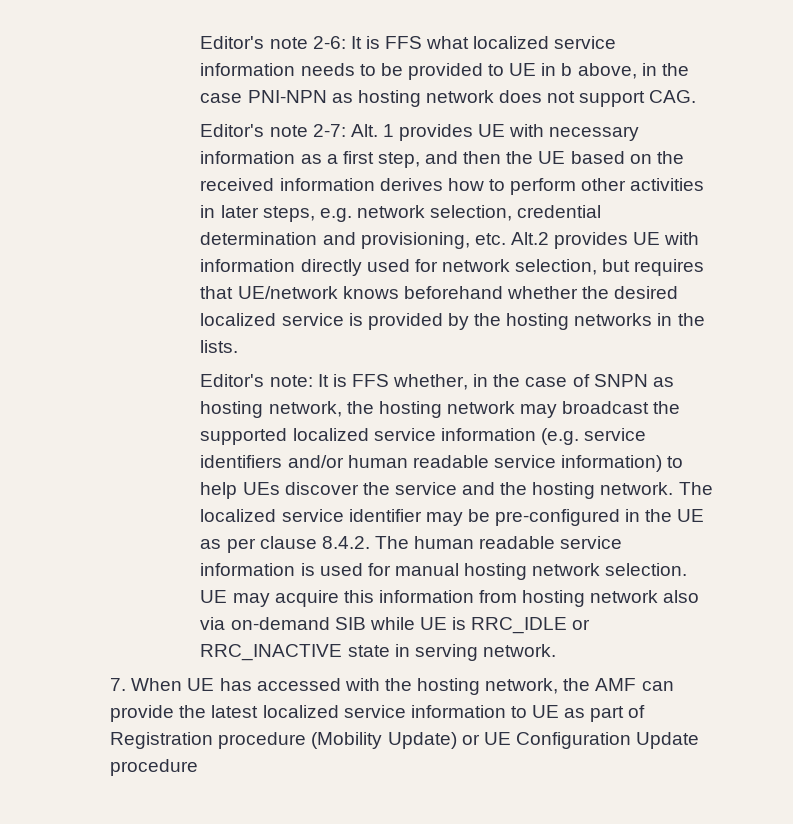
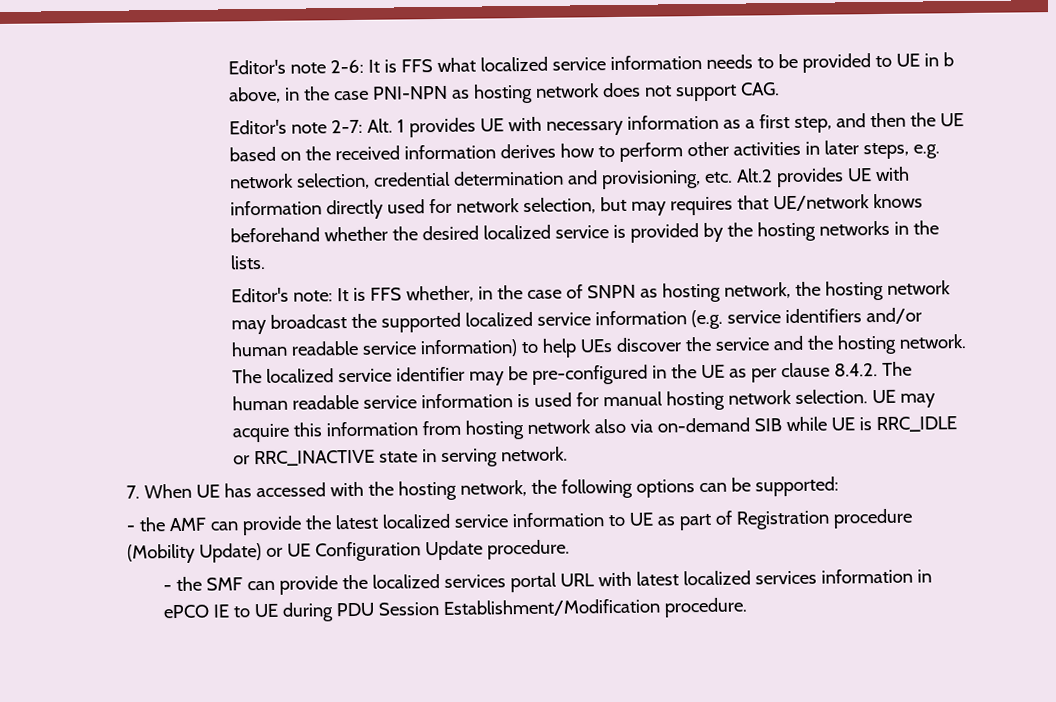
- Alt. 1 provides UE with necessary information as a first step, and then the UE based on the received information derives how to perform other activities in later steps, e.g. network selection, credential determination and provisioning, etc. Alt.2 provides UE with information directly used for network selection, but requires that UE/network knows beforehand whether the desired localized service is provided by the hosting networks in the lists.
+ Alt. 1 provides UE with necessary information as a first step, and then the UE based on the received information derives how to perform other activities in later steps, e.g. network selection, credential determination and provisioning, etc. Alt.2 provides UE with information directly used for network selection, but may requires that UE/network knows beforehand whether the desired localized service is provided by the hosting networks in the lists.
- 7. When UE has accessed with the hosting network, the AMF can provide the latest localized service information to UE as part of Registration procedure (Mobility Update) or UE Configuration Update procedure
+ 7. When UE has accessed with the hosting network, the following options can be supported:
+ - the AMF can provide the latest localized service information to UE as part of Registration procedure (Mobility Update) or UE Configuration Update procedure.
+ - the SMF can provide the localized services portal URL with latest localized services information in ePCO IE to UE during PDU Session Establishment/Modification procedure.

